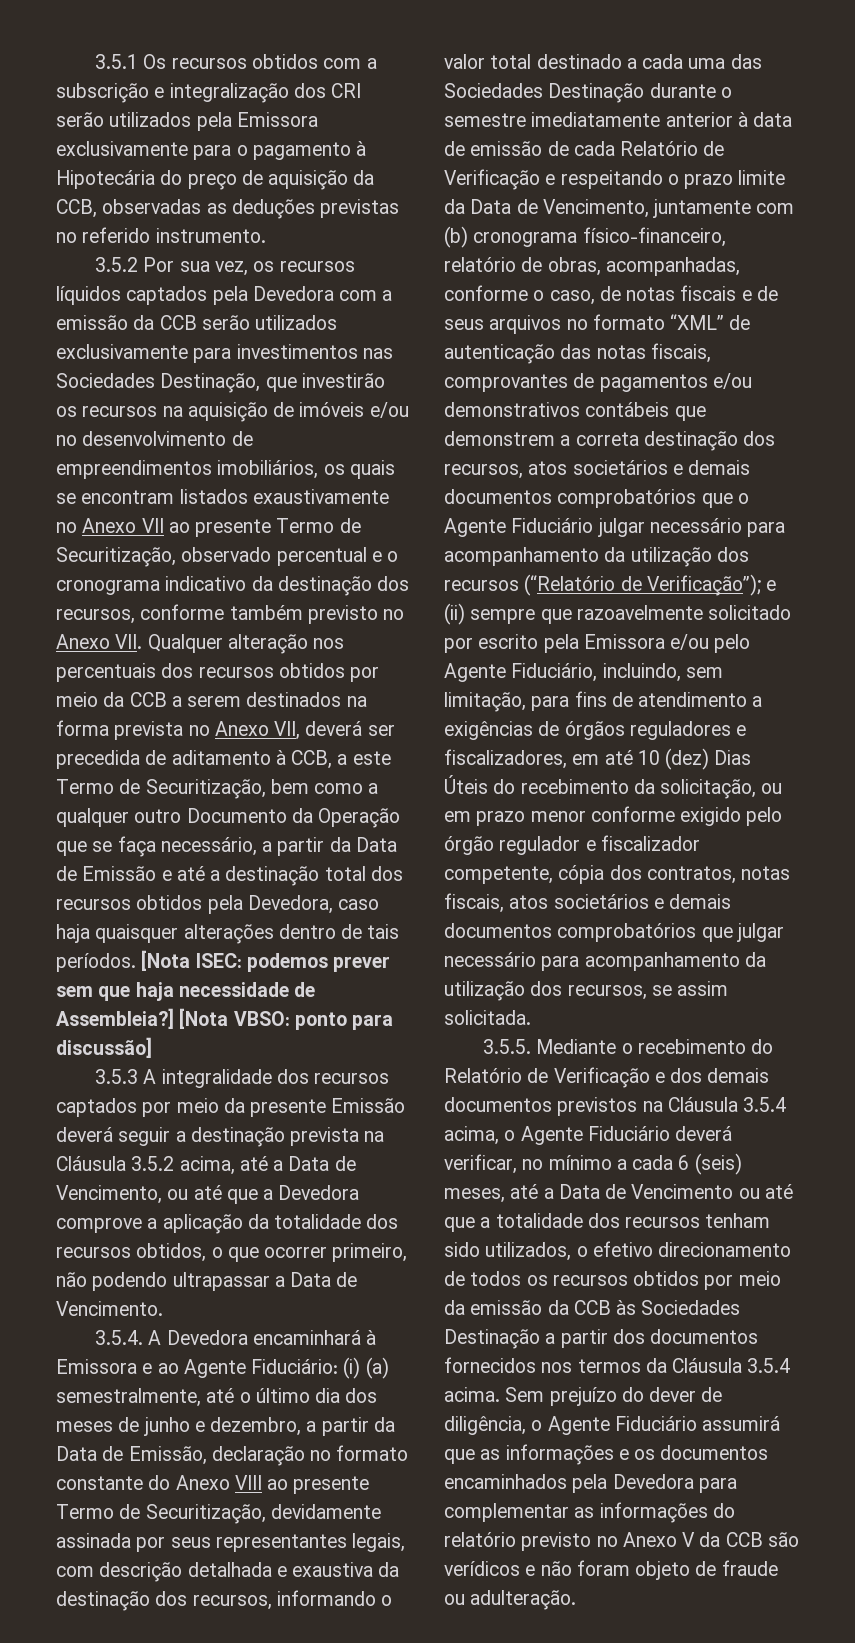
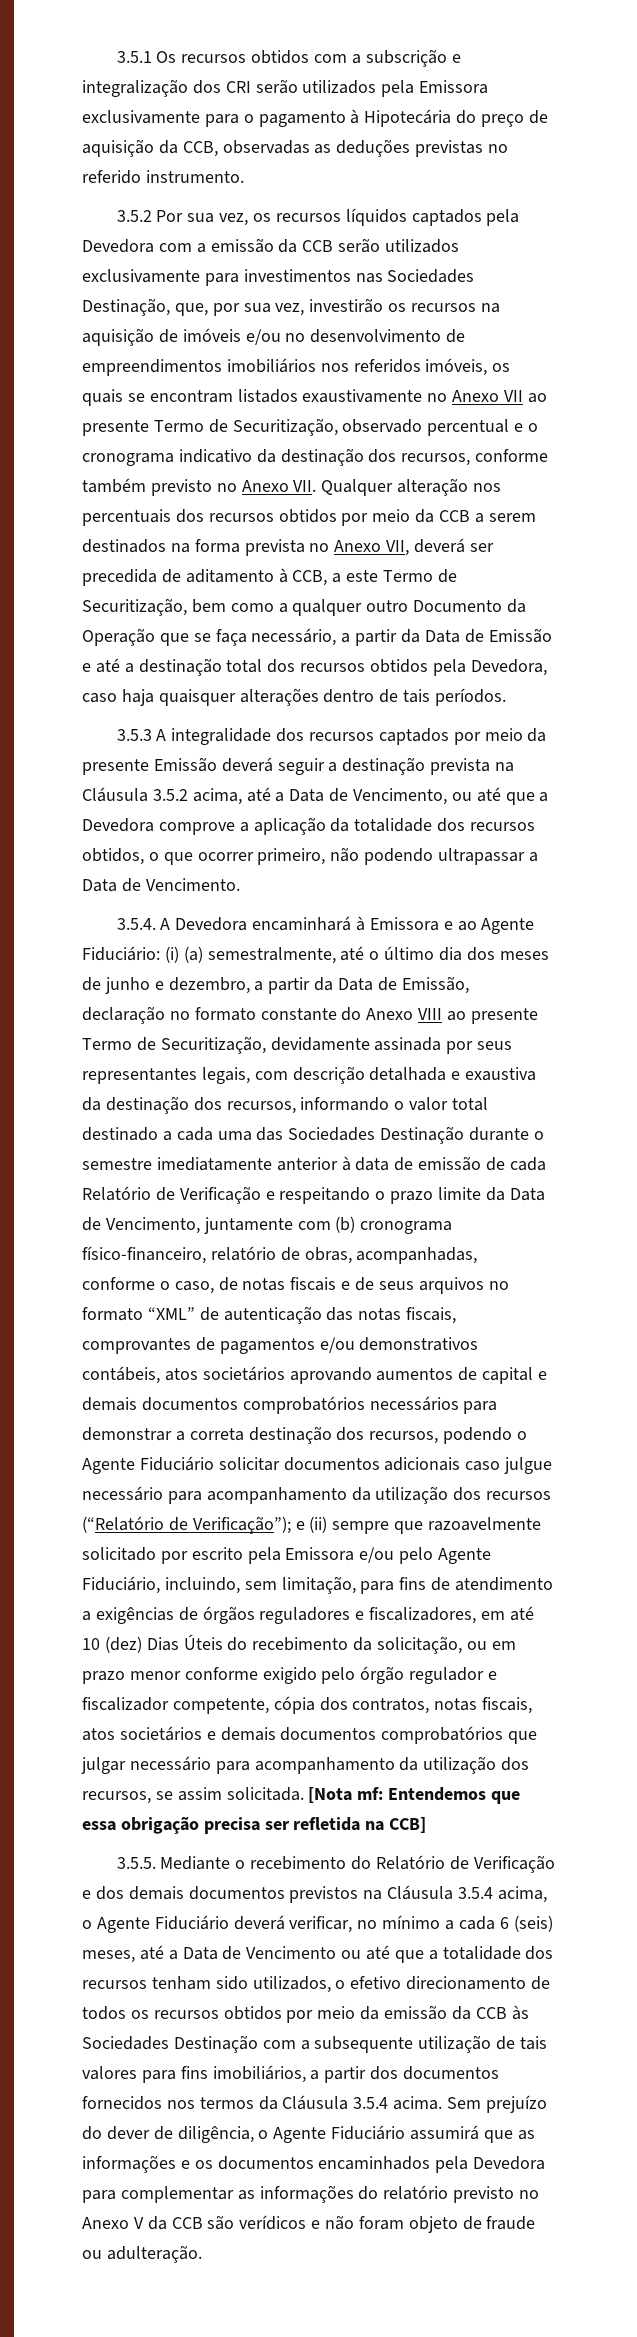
- 3.5.2 Por sua vez, os recursos líquidos captados pela Devedora com a emissão da CCB serão utilizados exclusivamente para investimentos nas Sociedades Destinação, que investirão os recursos na aquisição de imóveis e/ou no desenvolvimento de empreendimentos imobiliários, os quais se encontram listados exaustivamente no Anexo VII ao presente Termo de Securitização, observado percentual e o cronograma indicativo da destinação dos recursos, conforme também previsto no Anexo VII. Qualquer alteração nos percentuais dos recursos obtidos por meio da CCB a serem destinados na forma prevista no Anexo VII, deverá ser precedida de aditamento à CCB, a este Termo de Securitização, bem como a qualquer outro Documento da Operação que se faça necessário, a partir da Data de Emissão e até a destinação total dos recursos obtidos pela Devedora, caso haja quaisquer alterações dentro de tais períodos. [Nota ISEC: podemos prever sem que haja necessidade de Assembleia?] [Nota VBSO: ponto para discussão]
+ 3.5.2 Por sua vez, os recursos líquidos captados pela Devedora com a emissão da CCB serão utilizados exclusivamente para investimentos nas Sociedades Destinação, que, por sua vez, investirão os recursos na aquisição de imóveis e/ou no desenvolvimento de empreendimentos imobiliários nos referidos imóveis, os quais se encontram listados exaustivamente no Anexo VII ao presente Termo de Securitização, observado percentual e o cronograma indicativo da destinação dos recursos, conforme também previsto no Anexo VII. Qualquer alteração nos percentuais dos recursos obtidos por meio da CCB a serem destinados na forma prevista no Anexo VII, deverá ser precedida de aditamento à CCB, a este Termo de Securitização, bem como a qualquer outro Documento da Operação que se faça necessário, a partir da Data de Emissão e até a destinação total dos recursos obtidos pela Devedora, caso haja quaisquer alterações dentro de tais períodos.
- (i) (a) semestralmente, até o último dia dos meses de junho e dezembro, a partir da Data de Emissão, declaração no formato constante do Anexo VIII ao presente Termo de Securitização, devidamente assinada por seus representantes legais, com descrição detalhada e exaustiva da destinação dos recursos, informando o valor total destinado a cada uma das Sociedades Destinação durante o semestre imediatamente anterior à data de emissão de cada Relatório de Verificação e respeitando o prazo limite da Data de Vencimento, juntamente com (b) cronograma físico-financeiro, relatório de obras, acompanhadas, conforme o caso, de notas fiscais e de seus arquivos no formato “XML” de autenticação das notas fiscais, comprovantes de pagamentos e/ou demonstrativos contábeis que demonstrem a correta destinação dos recursos, atos societários e demais documentos comprobatórios que o Agente Fiduciário julgar necessário para acompanhamento da utilização dos recursos (“Relatório de Verificação”);
+ (i) (a) semestralmente, até o último dia dos meses de junho e dezembro, a partir da Data de Emissão, declaração no formato constante do Anexo VIII ao presente Termo de Securitização, devidamente assinada por seus representantes legais, com descrição detalhada e exaustiva da destinação dos recursos, informando o valor total destinado a cada uma das Sociedades Destinação durante o semestre imediatamente anterior à data de emissão de cada Relatório de Verificação e respeitando o prazo limite da Data de Vencimento, juntamente com (b) cronograma físico-financeiro, relatório de obras, acompanhadas, conforme o caso, de notas fiscais e de seus arquivos no formato “XML” de autenticação das notas fiscais, comprovantes de pagamentos e/ou demonstrativos contábeis, atos societários aprovando aumentos de capital e demais documentos comprobatórios necessários para demonstrar a correta destinação dos recursos, podendo o Agente Fiduciário solicitar documentos adicionais caso julgue necessário para acompanhamento da utilização dos recursos (“Relatório de Verificação”);
+ [Nota mf: Entendemos que essa obrigação precisa ser refletida na CCB]
- 3.5.5. Mediante o recebimento do Relatório de Verificação e dos demais documentos previstos na Cláusula 3.5.4 acima, o Agente Fiduciário deverá verificar, no mínimo a cada 6 (seis) meses, até a Data de Vencimento ou até que a totalidade dos recursos tenham sido utilizados, o efetivo direcionamento de todos os recursos obtidos por meio da emissão da CCB às Sociedades Destinação a partir dos documentos fornecidos nos termos da Cláusula 3.5.4 acima.
+ 3.5.5. Mediante o recebimento do Relatório de Verificação e dos demais documentos previstos na Cláusula 3.5.4 acima, o Agente Fiduciário deverá verificar, no mínimo a cada 6 (seis) meses, até a Data de Vencimento ou até que a totalidade dos recursos tenham sido utilizados, o efetivo direcionamento de todos os recursos obtidos por meio da emissão da CCB às Sociedades Destinação com a subsequente utilização de tais valores para fins imobiliários, a partir dos documentos fornecidos nos termos da Cláusula 3.5.4 acima.

